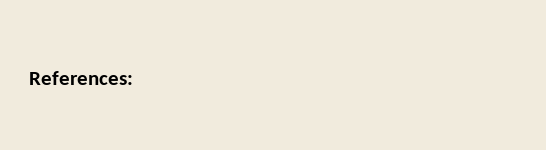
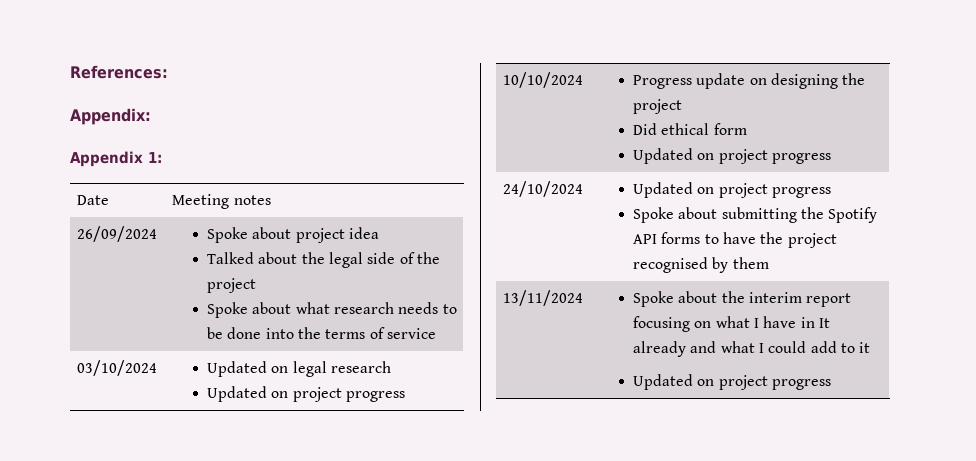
+ Appendix:
+ Appendix 1:
+ Date | Meeting notes
+ 26/09/2024 | Spoke about project idea
+ Talked about the legal side of the project
+ Spoke about what research needs to be done into the terms of service
+ 03/10/2024 | Updated on legal research
+ Updated on project progress
+ 10/10/2024 | Progress update on designing the project
+ Did ethical form
+ Updated on project progress
+ 24/10/2024 | Updated on project progress
+ Spoke about submitting the Spotify API forms to have the project recognised by them
+ 13/11/2024 | Spoke about the interim report focusing on what I have in It already and what I could add to it
+ Updated on project progress

